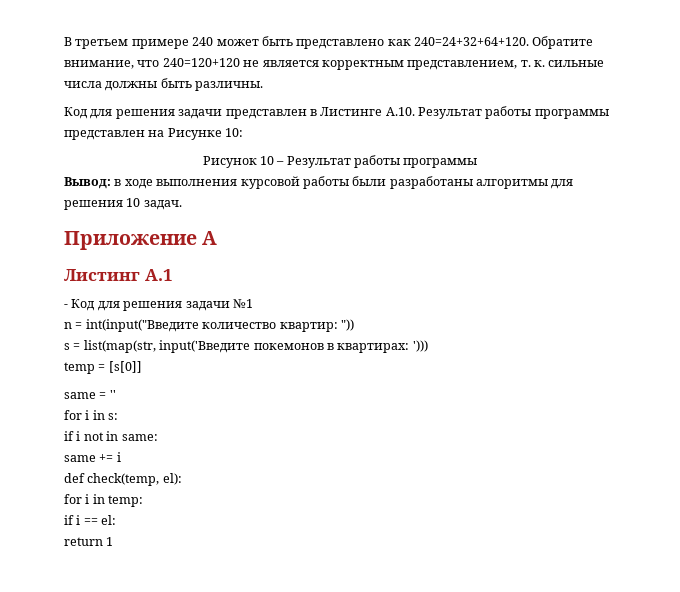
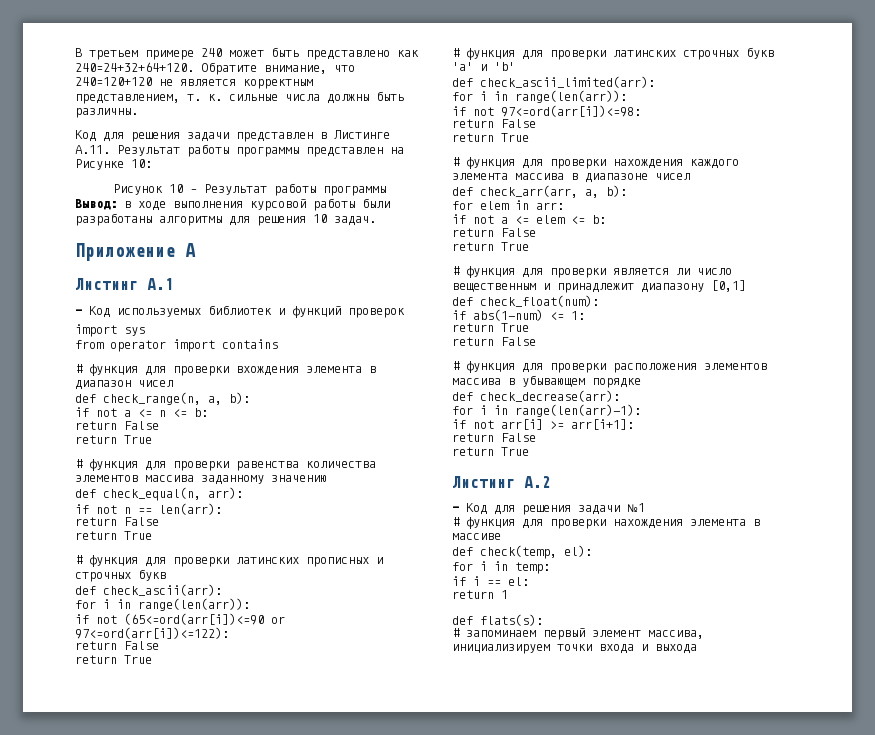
- Код для решения задачи представлен в Листинге А.10. Результат работы программы представлен на Рисунке 10:
+ Код для решения задачи представлен в Листинге А.11. Результат работы программы представлен на Рисунке 10:
+ - Код используемых библиотек и функций проверок
+ import sys
+ from operator import contains
+ # функция для проверки вхождения элемента в диапазон чисел
+ def check_range(n, a, b):
+ if not a <= n <= b:
+ return False
+ return True
+ # функция для проверки равенства количества элементов массива заданному значению
+ def check_equal(n, arr):
+ if not n == len(arr):
+ return False
+ return True
+ # функция для проверки латинских прописных и строчных букв
+ def check_ascii(arr):
+ for i in range(len(arr)):
+ if not (65<=ord(arr[i])<=90 or 97<=ord(arr[i])<=122):
+ return False
+ return True
+ # функция для проверки латинских строчных букв 'a' и 'b'
+ def check_ascii_limited(arr):
+ for i in range(len(arr)):
+ if not 97<=ord(arr[i])<=98:
+ return False
+ return True
+ # функция для проверки нахождения каждого элемента массива в диапазоне чисел
+ def check_arr(arr, a, b):
+ for elem in arr:
+ if not a <= elem <= b:
+ return False
+ return True
+ # функция для проверки является ли число вещественным и принадлежит диапазону [0,1]
+ def check_float(num):
+ if abs(1-num) <= 1:
+ return True
+ return False
+ # функция для проверки расположения элементов массива в убывающем порядке
+ def check_decrease(arr):
+ for i in range(len(arr)-1):
+ if not arr[i] >= arr[i+1]:
+ return False
+ return True
+ Листинг А.2
- n = int(input("Введите количество квартир: "))
- s = list(map(str, input('Введите покемонов в квартирах: ')))
- temp = [s[0]]
- same = ''
- for i in s:
- if i not in same:
- same += i
+ # функция для проверки нахождения элемента в массиве
+ def flats(s):
+ # запоминаем первый элемент массива, инициализируем точки входа и выхода

